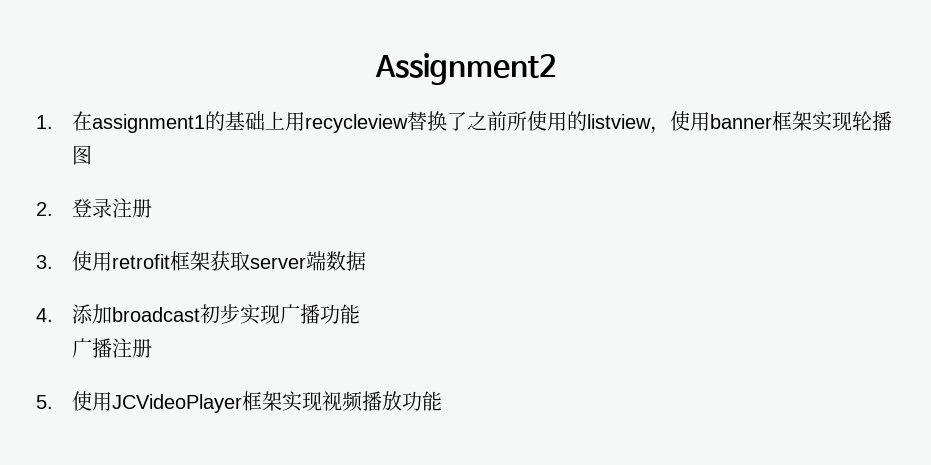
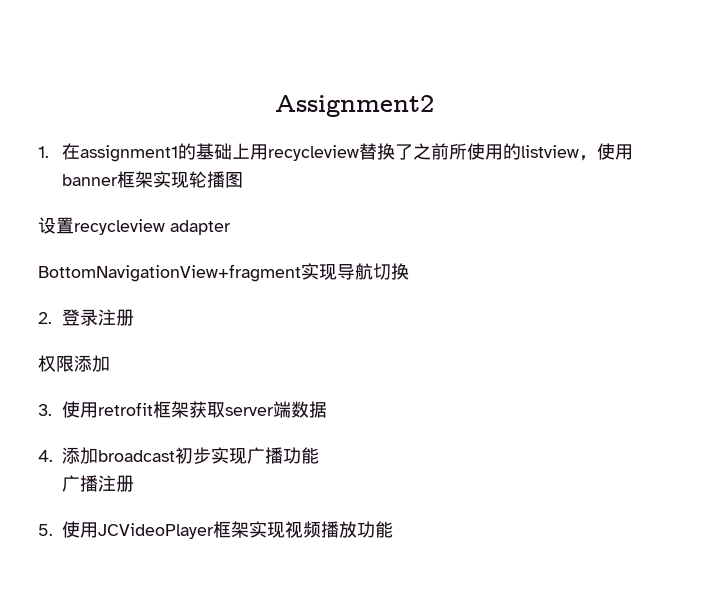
+ 设置recycleview adapter
+ BottomNavigationView+fragment实现导航切换
+ 权限添加

